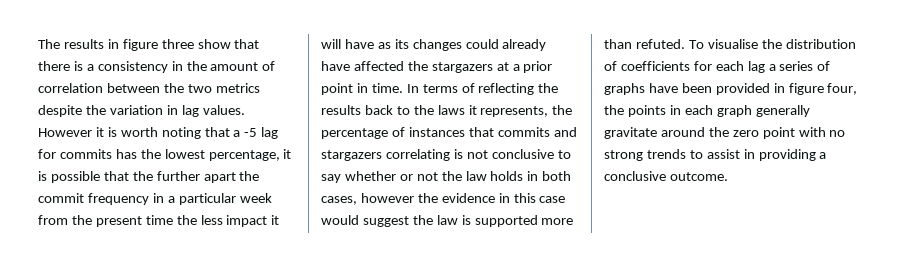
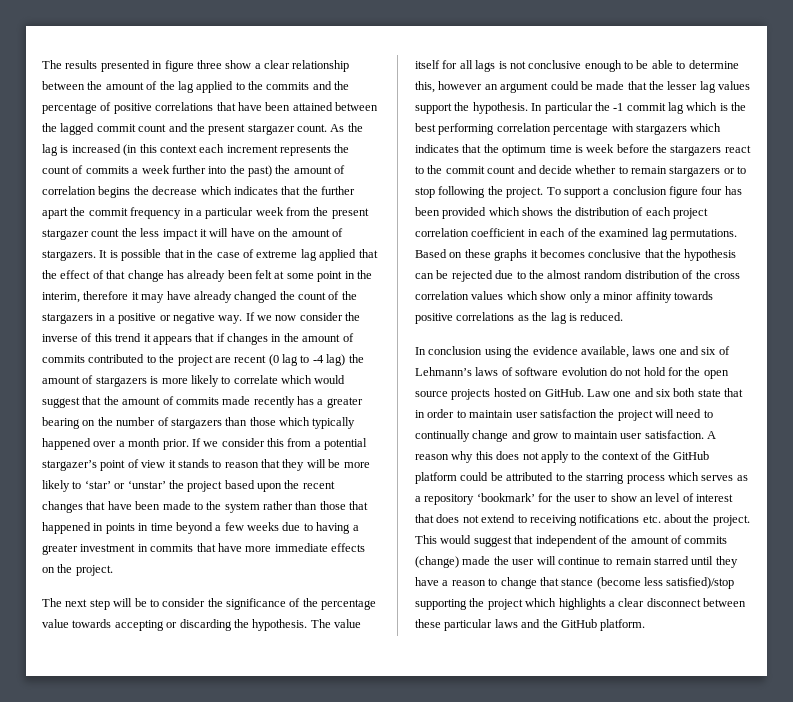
- The results in figure three show that there is a consistency in the amount of correlation between the two metrics despite the variation in lag values. However it is worth noting that a -5 lag for commits has the lowest percentage, it is possible that the further apart the commit frequency in a particular week from the present time the less impact it will have as its changes could already have affected the stargazers at a prior point in time. In terms of reflecting the results back to the laws it represents, the percentage of instances that commits and stargazers correlating is not conclusive to say whether or not the law holds in both cases, however the evidence in this case would suggest the law is supported more than refuted. To visualise the distribution of coefficients for each lag a series of graphs have been provided in figure four, the points in each graph generally gravitate around the zero point with no strong trends to assist in providing a conclusive outcome.
+ The results presented in figure three show a clear relationship between the amount of the lag applied to the commits and the percentage of positive correlations that have been attained between the lagged commit count and the present stargazer count. As the lag is increased (in this context each increment represents the count of commits a week further into the past) the amount of correlation begins the decrease which indicates that the further apart the commit frequency in a particular week from the present stargazer count the less impact it will have on the amount of stargazers. It is possible that in the case of extreme lag applied that the effect of that change has already been felt at some point in the interim, therefore it may have already changed the count of the stargazers in a positive or negative way. If we now consider the inverse of this trend it appears that if changes in the amount of commits contributed to the project are recent (0 lag to -4 lag) the amount of stargazers is more likely to correlate which would suggest that the amount of commits made recently has a greater bearing on the number of stargazers than those which typically happened over a month prior. If we consider this from a potential stargazer’s point of view it stands to reason that they will be more likely to ‘star’ or ‘unstar’ the project based upon the recent changes that have been made to the system rather than those that happened in points in time beyond a few weeks due to having a greater investment in commits that have more immediate effects on the project.
+ The next step will be to consider the significance of the percentage value towards accepting or discarding the hypothesis. The value itself for all lags is not conclusive enough to be able to determine this, however an argument could be made that the lesser lag values support the hypothesis. In particular the -1 commit lag which is the best performing correlation percentage with stargazers which indicates that the optimum time is week before the stargazers react to the commit count and decide whether to remain stargazers or to stop following the project. To support a conclusion figure four has been provided which shows the distribution of each project correlation coefficient in each of the examined lag permutations. Based on these graphs it becomes conclusive that the hypothesis can be rejected due to the almost random distribution of the cross correlation values which show only a minor affinity towards positive correlations as the lag is reduced.
+ In conclusion using the evidence available, laws one and six of Lehmann’s laws of software evolution do not hold for the open source projects hosted on GitHub. Law one and six both state that in order to maintain user satisfaction the project will need to continually change and grow to maintain user satisfaction. A reason why this does not apply to the context of the GitHub platform could be attributed to the starring process which serves as a repository ‘bookmark’ for the user to show an level of interest that does not extend to receiving notifications etc. about the project. This would suggest that independent of the amount of commits (change) made the user will continue to remain starred until they have a reason to change that stance (become less satisfied)/stop supporting the project which highlights a clear disconnect between these particular laws and the GitHub platform.

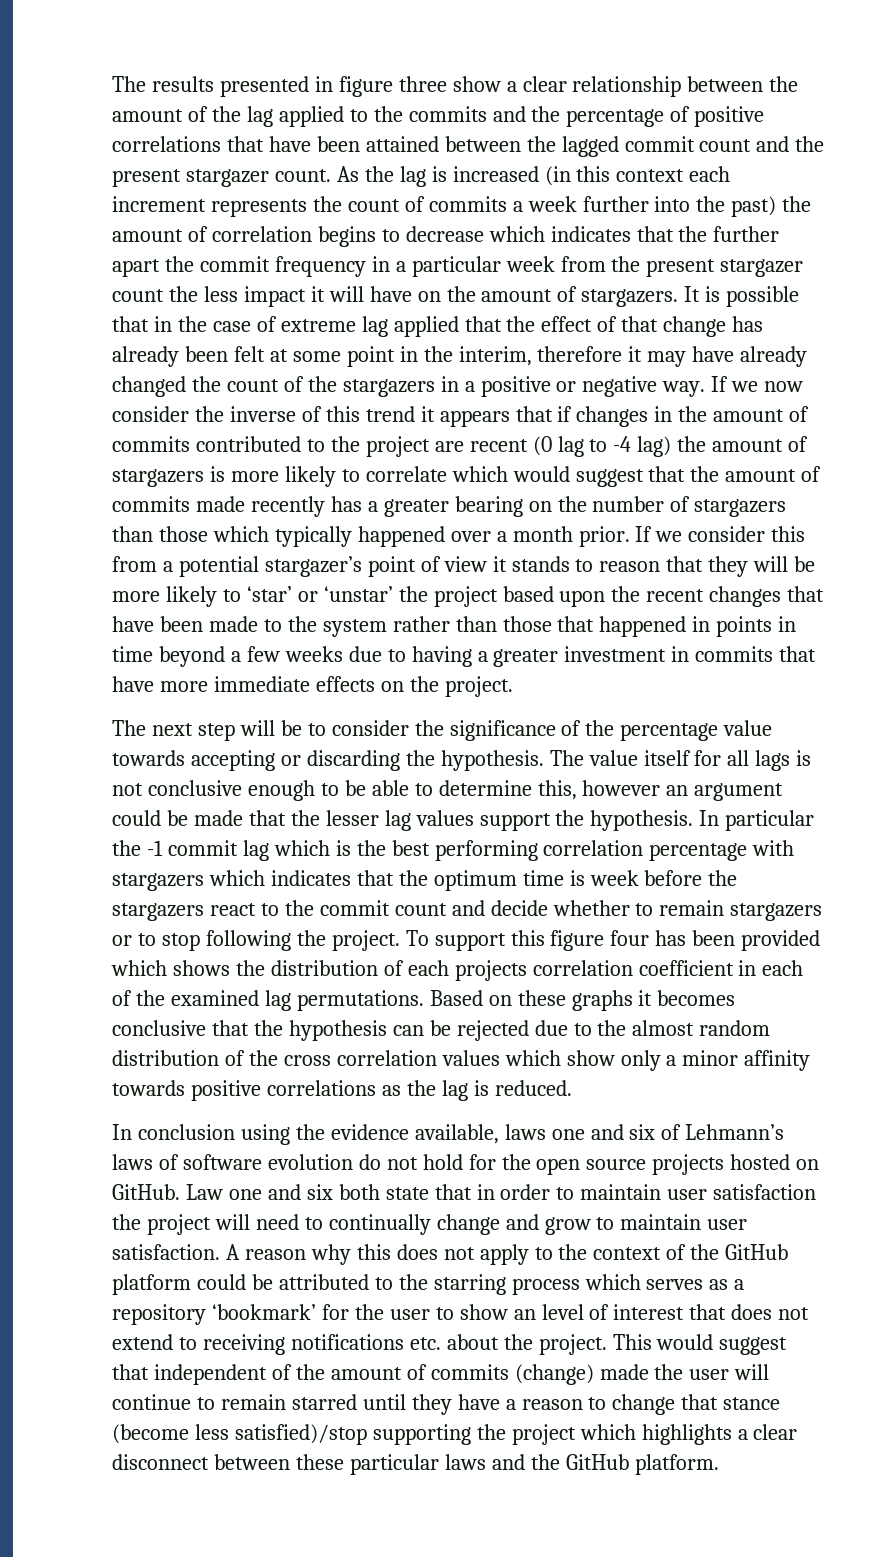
- As the lag is increased (in this context each increment represents the count of commits a week further into the past) the amount of correlation begins the decrease which indicates that the further apart the commit frequency in a particular week from the present stargazer count the less impact it will have on the amount of stargazers.
+ As the lag is increased (in this context each increment represents the count of commits a week further into the past) the amount of correlation begins to decrease which indicates that the further apart the commit frequency in a particular week from the present stargazer count the less impact it will have on the amount of stargazers.
- To support a conclusion figure four has been provided which shows the distribution of each project correlation coefficient in each of the examined lag permutations.
+ To support this figure four has been provided which shows the distribution of each projects correlation coefficient in each of the examined lag permutations.

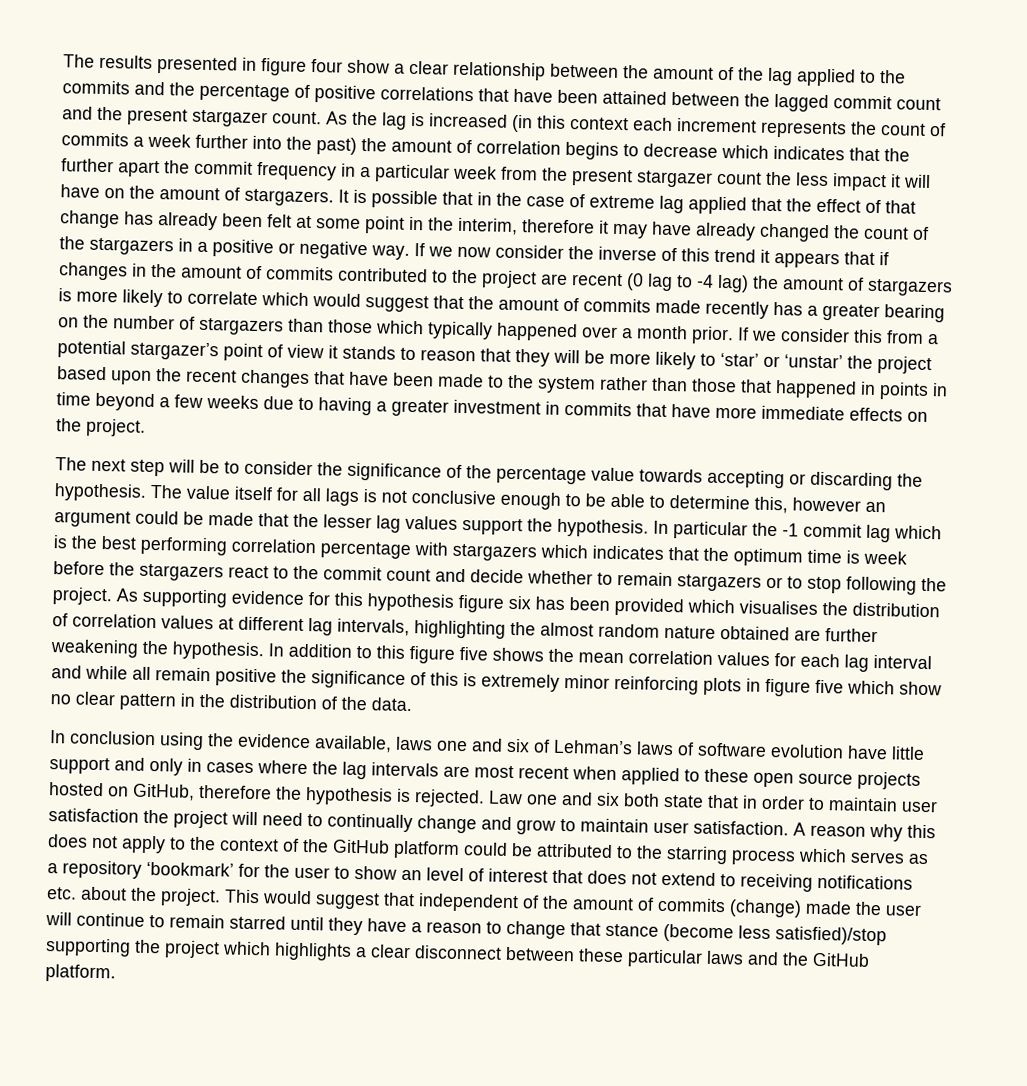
- The results presented in figure three show a clear relationship between the amount of the lag applied to the commits and the percentage of positive correlations that have been attained between the lagged commit count and the present stargazer count.
+ The results presented in figure four show a clear relationship between the amount of the lag applied to the commits and the percentage of positive correlations that have been attained between the lagged commit count and the present stargazer count.
- To support this figure four has been provided which shows the distribution of each projects correlation coefficient in each of the examined lag permutations. Based on these graphs it becomes conclusive that the hypothesis can be rejected due to the almost random distribution of the cross correlation values which show only a minor affinity towards positive correlations as the lag is reduced.
+ As supporting evidence for this hypothesis figure six has been provided which visualises the distribution of correlation values at different lag intervals, highlighting the almost random nature obtained are further weakening the hypothesis. In addition to this figure five shows the mean correlation values for each lag interval and while all remain positive the significance of this is extremely minor reinforcing plots in figure five which show no clear pattern in the distribution of the data.
- In conclusion using the evidence available, laws one and six of Lehmann’s laws of software evolution do not hold for the open source projects hosted on GitHub.
+ In conclusion using the evidence available, laws one and six of Lehman’s laws of software evolution have little support and only in cases where the lag intervals are most recent when applied to these open source projects hosted on GitHub, therefore the hypothesis is rejected.

